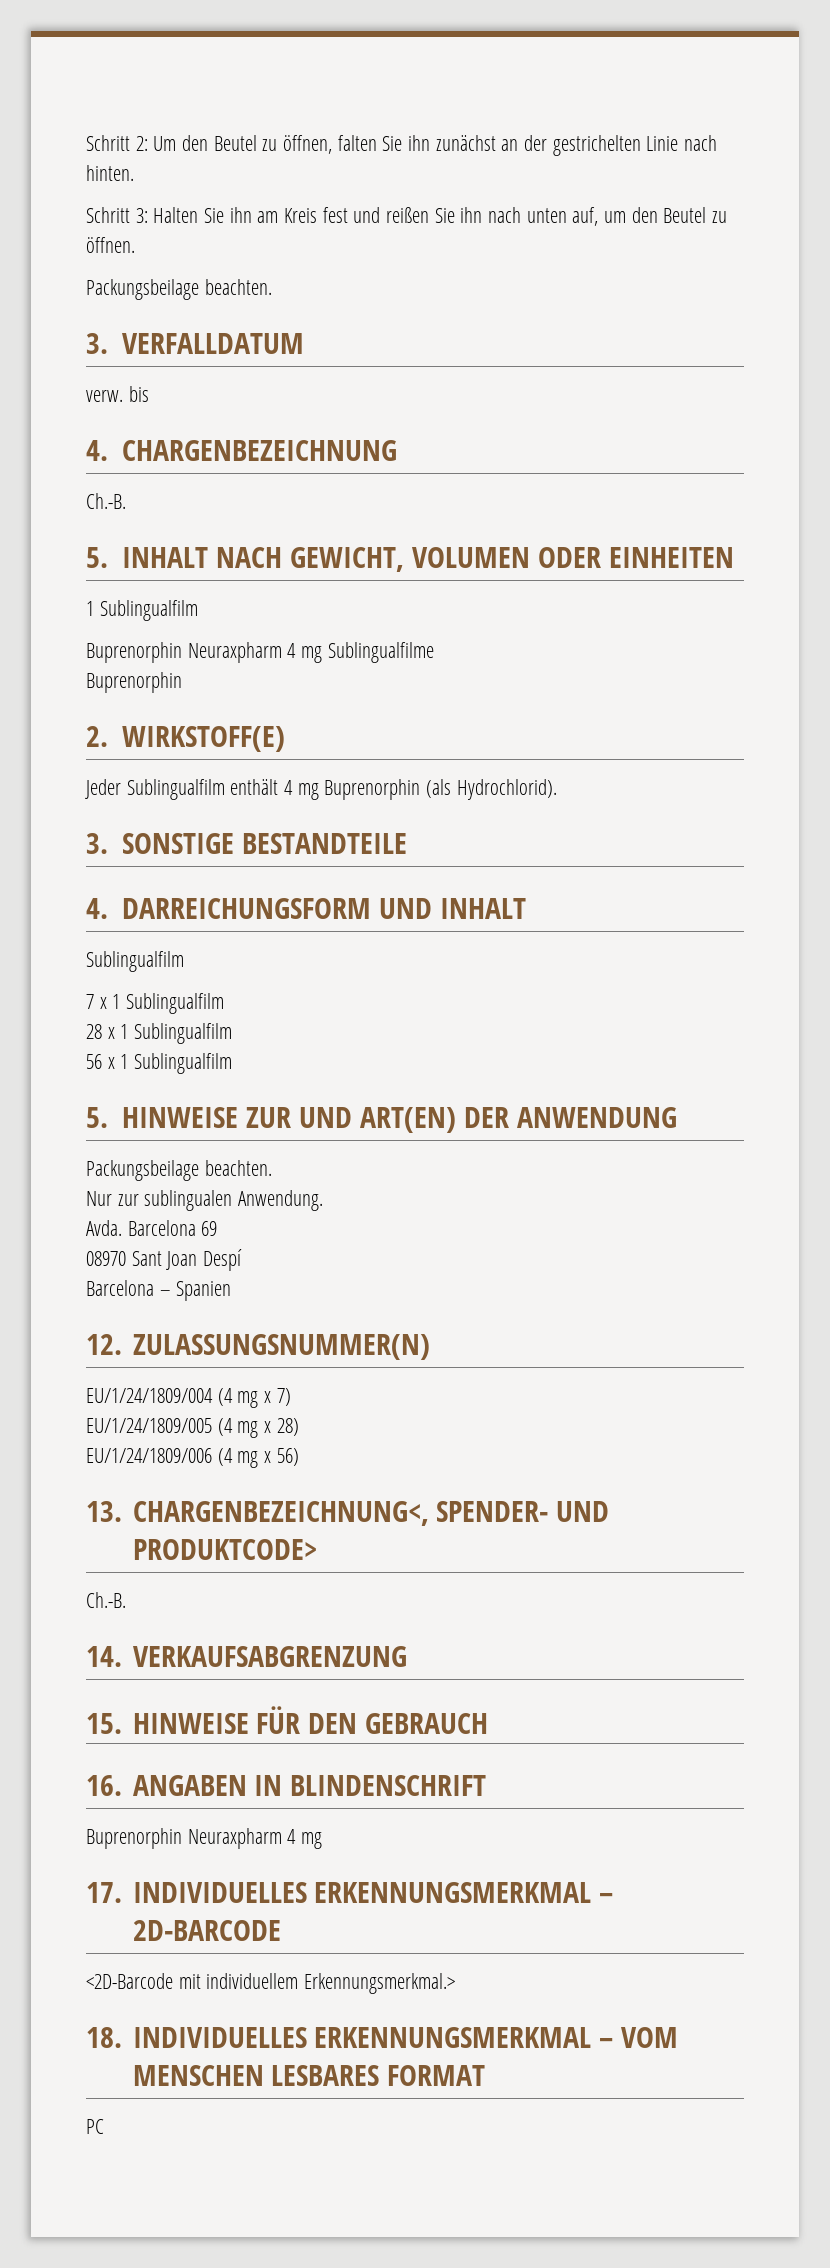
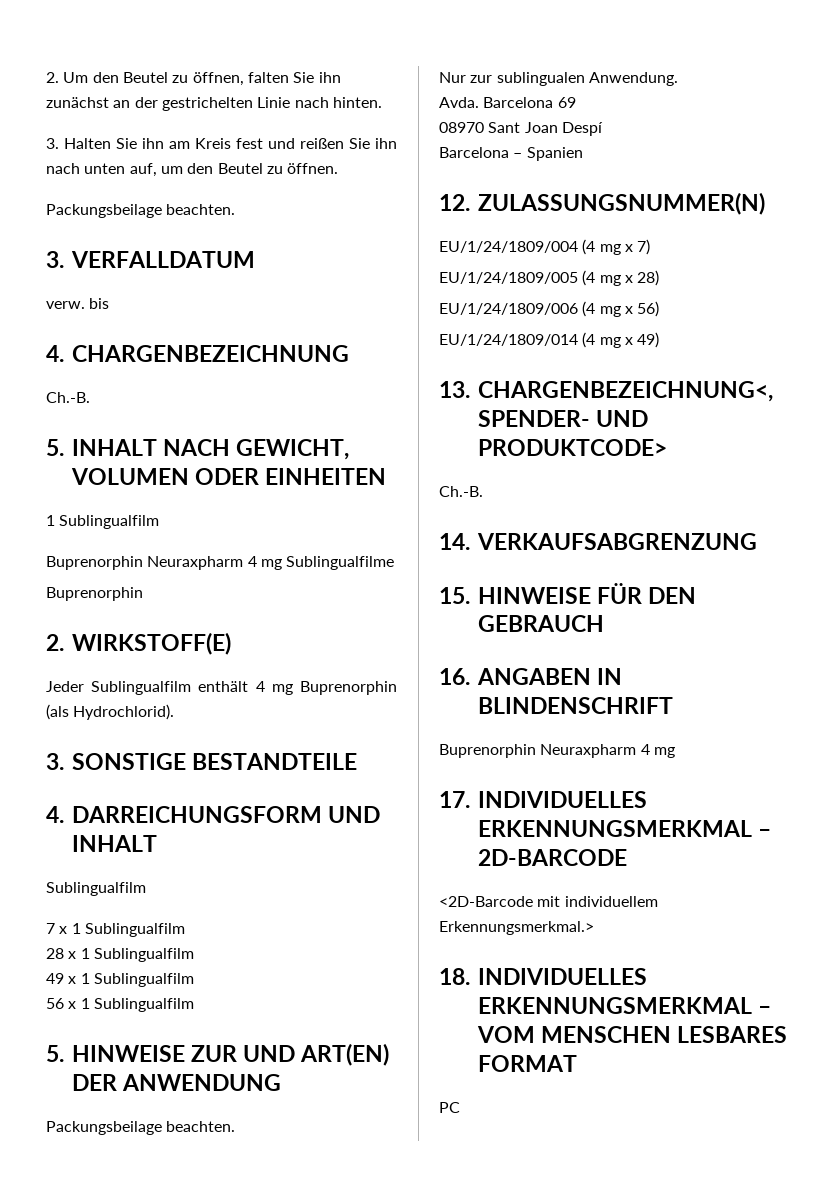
- Schritt 2: Um den Beutel zu öffnen, falten Sie ihn zunächst an der gestrichelten Linie nach hinten.
+ 2. Um den Beutel zu öffnen, falten Sie ihn zunächst an der gestrichelten Linie nach hinten.
- Schritt 3: Halten Sie ihn am Kreis fest und reißen Sie ihn nach unten auf, um den Beutel zu öffnen.
+ 3. Halten Sie ihn am Kreis fest und reißen Sie ihn nach unten auf, um den Beutel zu öffnen.
+ 49 x 1 Sublingualfilm
+ EU/1/24/1809/014 (4 mg x 49)

